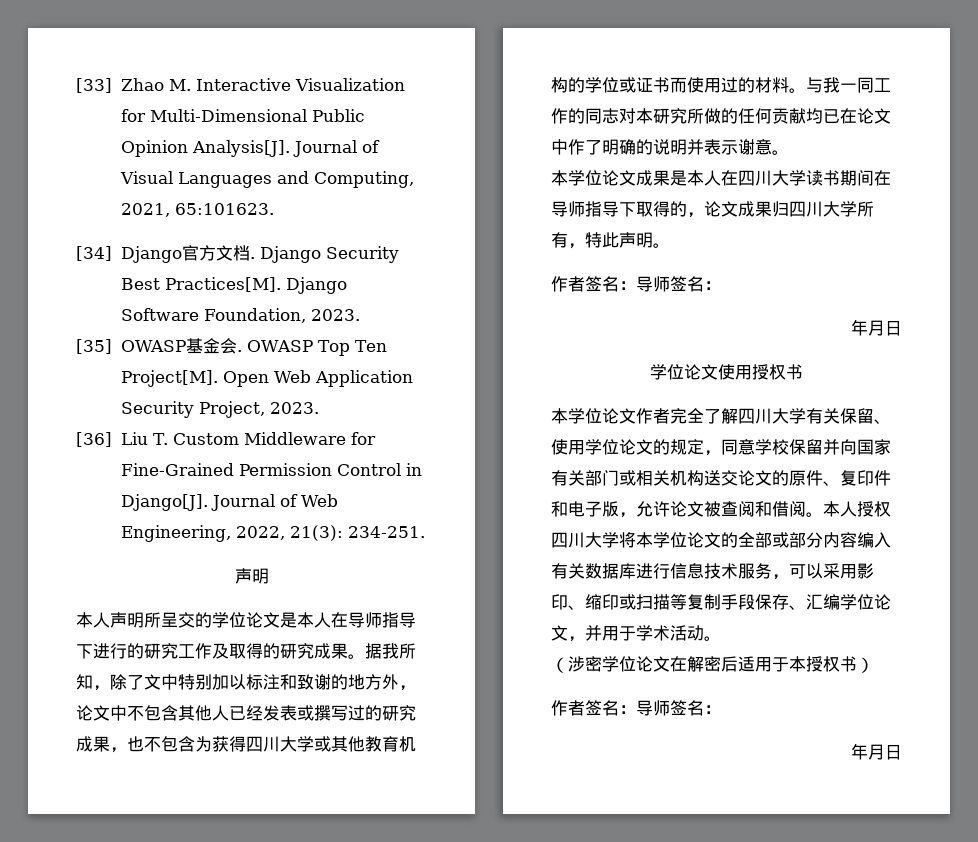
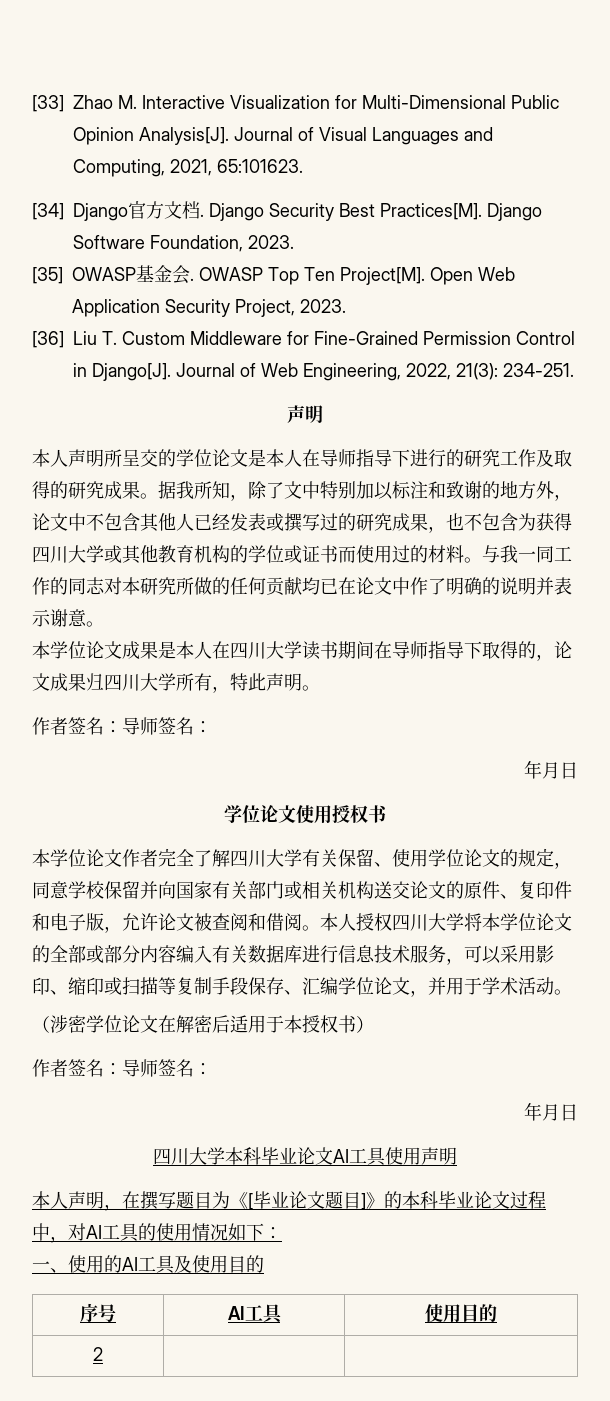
+ 四川大学本科毕业论文AI工具使用声明
+ 本人声明，在撰写题目为《[毕业论文题目]》的本科毕业论文过程中，对AI工具的使用情况如下：
+ 一、使用的AI工具及使用目的
+ 序号 | AI工具 | 使用目的
+ 2 | |

